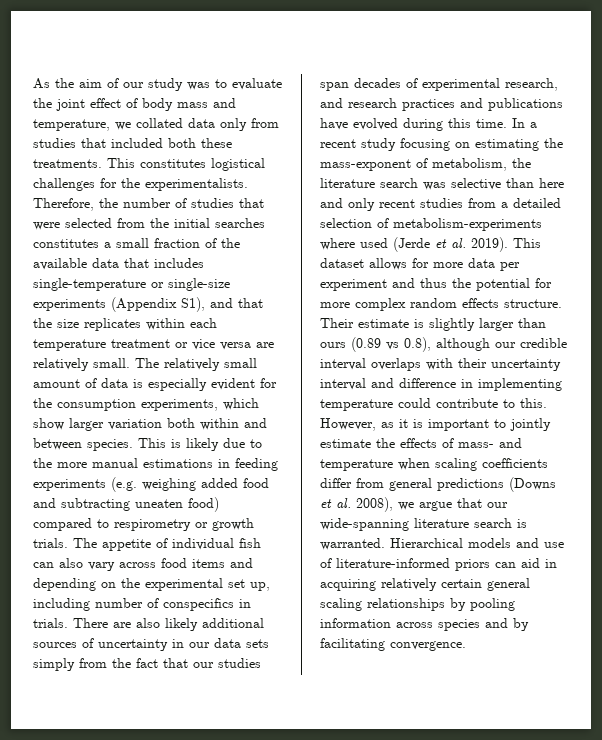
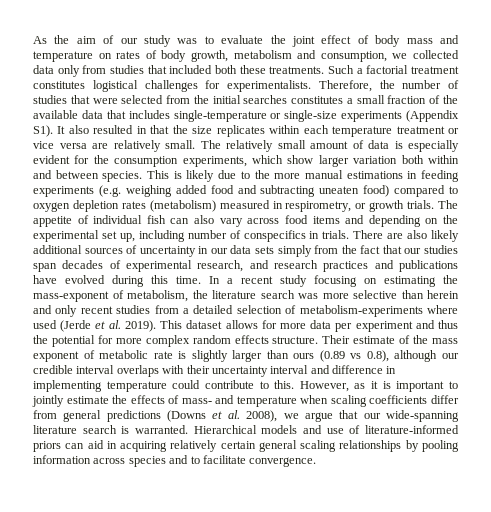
- As the aim of our study was to evaluate the joint effect of body mass and temperature, we collated data only from studies that included both these treatments.
+ As the aim of our study was to evaluate the joint effect of body mass and temperature on rates of body growth, metabolism and consumption, we collected data only from studies that included both these treatments.
- This constitutes logistical challenges for the experimentalists.
+ Such a factorial treatment constitutes logistical challenges for experimentalists.
- Therefore, the number of studies that were selected from the initial searches constitutes a small fraction of the available data that includes single-temperature or single-size experiments (Appendix S1), and that the size replicates within each temperature treatment or vice versa are relatively small.
+ Therefore, the number of studies that were selected from the initial searches constitutes a small fraction of the available data that includes single-temperature or single-size experiments (Appendix S1). It also resulted in that the size replicates within each temperature treatment or vice versa are relatively small.
- This is likely due to the more manual estimations in feeding experiments (e.g. weighing added food and subtracting uneaten food) compared to respirometry or growth trials.
+ This is likely due to the more manual estimations in feeding experiments (e.g. weighing added food and subtracting uneaten food) compared to oxygen depletion rates (metabolism) measured in respirometry, or growth trials.
- In a recent study focusing on estimating the mass-exponent of metabolism, the literature search was selective than here and only recent studies from a detailed selection of metabolism-experiments where used (Jerde et al. 2019).
+ In a recent study focusing on estimating the mass-exponent of metabolism, the literature search was more selective than herein and only recent studies from a detailed selection of metabolism-experiments where used (Jerde et al. 2019).
- Their estimate is slightly larger than ours (0.89 vs 0.8), although our credible interval overlaps with their uncertainty interval and difference in implementing temperature could contribute to this.
+ Their estimate of the mass exponent of metabolic rate is slightly larger than ours (0.89 vs 0.8), although our credible interval overlaps with their uncertainty interval and difference in implementing temperature could contribute to this.
- Hierarchical models and use of literature-informed priors can aid in acquiring relatively certain general scaling relationships by pooling information across species and by facilitating convergence.
+ Hierarchical models and use of literature-informed priors can aid in acquiring relatively certain general scaling relationships by pooling information across species and to facilitate convergence.

